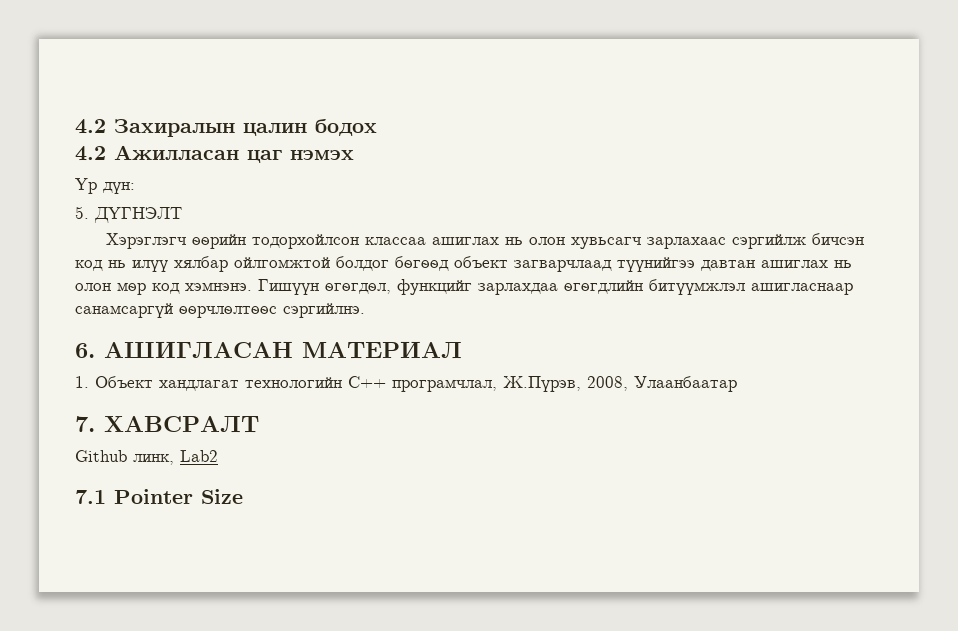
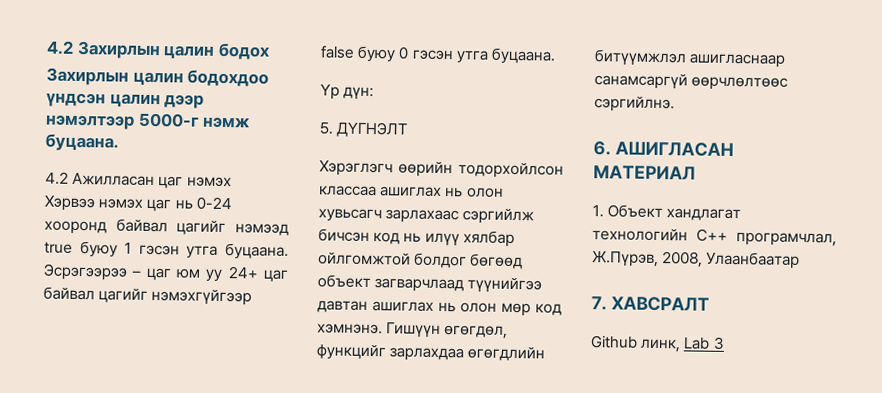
- 4.2 Захиралын цалин бодох
+ 4.2 Захирлын цалин бодох
+ Захирлын цалин бодохдоо үндсэн цалин дээр нэмэлтээр 5000-г нэмж буцаана.
  4.2 Ажилласан цаг нэмэх
+ Хэрвээ нэмэх цаг нь 0-24 хооронд байвал цагийг нэмээд true буюу 1 гэсэн утга буцаана. Эсрэгээрээ – цаг юм уу 24+ цаг байвал цагийг нэмэхгүйгээр false буюу 0 гэсэн утга буцаана.
- Github линк, Lab2
- 7.1 Pointer Size
+ Github линк, Lab 3

